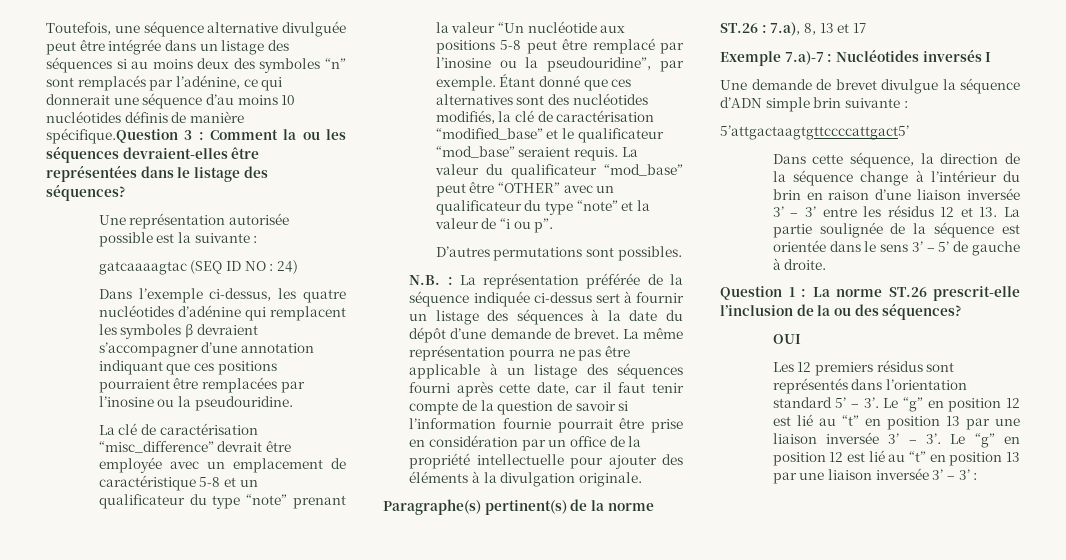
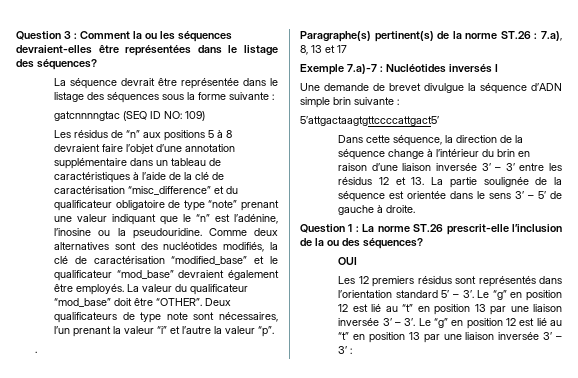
- Toutefois, une séquence alternative divulguée peut être intégrée dans un listage des séquences si au moins deux des symboles “n” sont remplacés par l’adénine, ce qui donnerait une séquence d’au moins 10 nucléotides définis de manière spécifique.Question 3 : Comment la ou les séquences devraient-elles être représentées dans le listage des séquences?
+ Question 3 : Comment la ou les séquences devraient-elles être représentées dans le listage des séquences?
- Une représentation autorisée possible est la suivante :
- gatcaaaagtac (SEQ ID NO : 24)
- Dans l’exemple ci-dessus, les quatre nucléotides d’adénine qui remplacent les symboles β devraient s’accompagner d’une annotation indiquant que ces positions pourraient être remplacées par l’inosine ou la pseudouridine.
- La clé de caractérisation “misc_difference” devrait être employée avec un emplacement de caractéristique 5-8 et un qualificateur du type “note” prenant la valeur “Un nucléotide aux positions 5-8 peut être remplacé par l’inosine ou la pseudouridine”, par exemple. Étant donné que ces alternatives sont des nucléotides modifiés, la clé de caractérisation “modified_base” et le qualificateur “mod_base” seraient requis.
+ La séquence devrait être représentée dans le listage des séquences sous la forme suivante :
+ gatcnnnngtac (SEQ ID NO: 109)
+ Les résidus de “n” aux positions 5 à 8 devraient faire l’objet d’une annotation supplémentaire dans un tableau de caractéristiques à l’aide de la clé de caractérisation “misc_difference” et du qualificateur obligatoire de type “note” prenant une valeur indiquant que le “n” est l’adénine, l’inosine ou la pseudouridine. Comme deux alternatives sont des nucléotides modifiés, la clé de caractérisation “modified_base” et le qualificateur “mod_base” devraient également être employés.
- La valeur du qualificateur “mod_base” peut être “OTHER” avec un qualificateur du type “note” et la valeur de “i ou p”.
- D’autres permutations sont possibles.
- N.B. : La représentation préférée de la séquence indiquée ci-dessus sert à fournir un listage des séquences à la date du dépôt d’une demande de brevet. La même représentation pourra ne pas être applicable à un listage des séquences fourni après cette date, car il faut tenir compte de la question de savoir si l’information fournie pourrait être prise en considération par un office de la propriété intellectuelle pour ajouter des éléments à la divulgation originale.
+ La valeur du qualificateur “mod_base” doit être “OTHER”. Deux qualificateurs de type note sont nécessaires, l’un prenant la valeur “i” et l’autre la valeur “p”.
+ .

